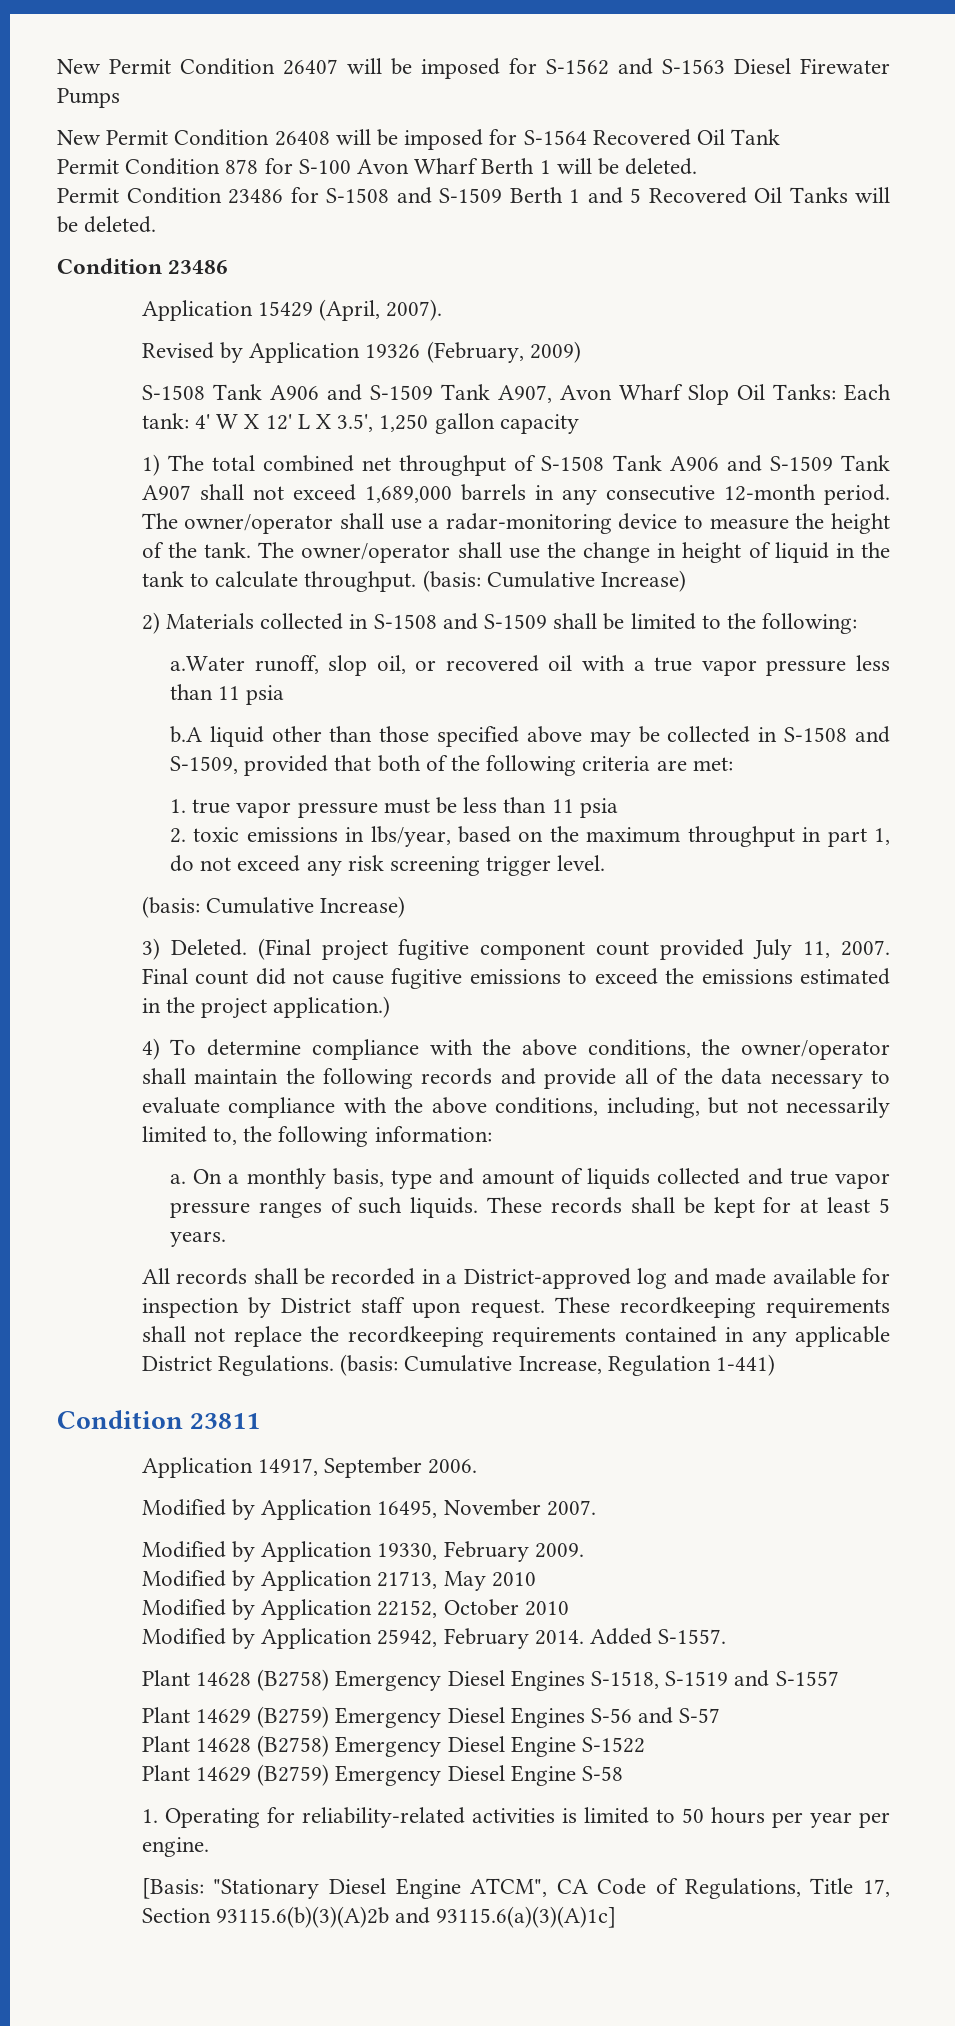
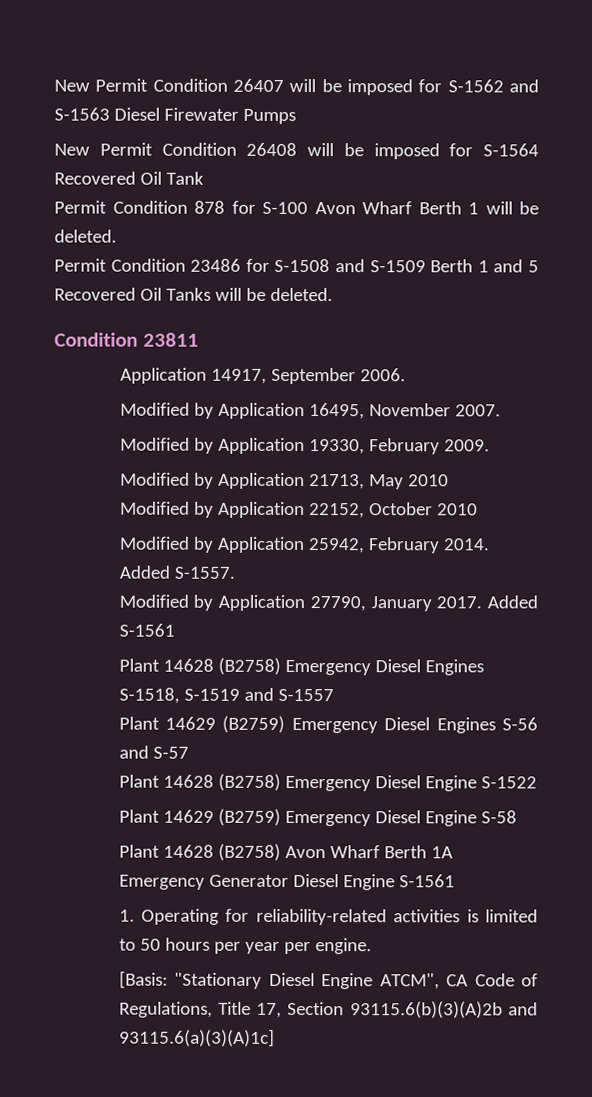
  Permit Condition 23486 for S-1508 and S-1509 Berth 1 and 5 Recovered Oil Tanks will be deleted.
- Condition 23486
- Application 15429 (April, 2007).
- Revised by Application 19326 (February, 2009)
- S-1508 Tank A906 and S-1509 Tank A907, Avon Wharf Slop Oil Tanks: Each tank: 4' W X 12' L X 3.5', 1,250 gallon capacity
- 1) The total combined net throughput of S-1508 Tank A906 and S-1509 Tank A907 shall not exceed 1,689,000 barrels in any consecutive 12-month period. The owner/operator shall use a radar-monitoring device to measure the height of the tank. The owner/operator shall use the change in height of liquid in the tank to calculate throughput. (basis: Cumulative Increase)
- 2) Materials collected in S-1508 and S-1509 shall be limited to the following:
- a.Water runoff, slop oil, or recovered oil with a true vapor pressure less than 11 psia
- b.A liquid other than those specified above may be collected in S-1508 and S-1509, provided that both of the following criteria are met:
- 1. true vapor pressure must be less than 11 psia
- 2. toxic emissions in lbs/year, based on the maximum throughput in part 1, do not exceed any risk screening trigger level.
- (basis: Cumulative Increase)
- 3) Deleted. (Final project fugitive component count provided July 11, 2007. Final count did not cause fugitive emissions to exceed the emissions estimated in the project application.)
- 4) To determine compliance with the above conditions, the owner/operator shall maintain the following records and provide all of the data necessary to evaluate compliance with the above conditions, including, but not necessarily limited to, the following information:
- a. On a monthly basis, type and amount of liquids collected and true vapor pressure ranges of such liquids. These records shall be kept for at least 5 years.
- All records shall be recorded in a District-approved log and made available for inspection by District staff upon request. These recordkeeping requirements shall not replace the recordkeeping requirements contained in any applicable District Regulations. (basis: Cumulative Increase, Regulation 1-441)
+ Modified by Application 27790, January 2017. Added S-1561
+ Plant 14628 (B2758) Avon Wharf Berth 1A Emergency Generator Diesel Engine S-1561

